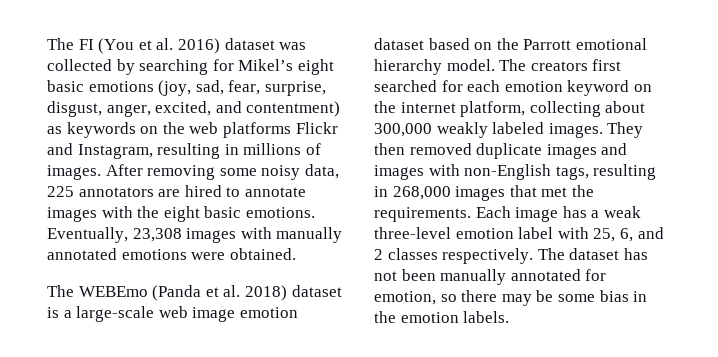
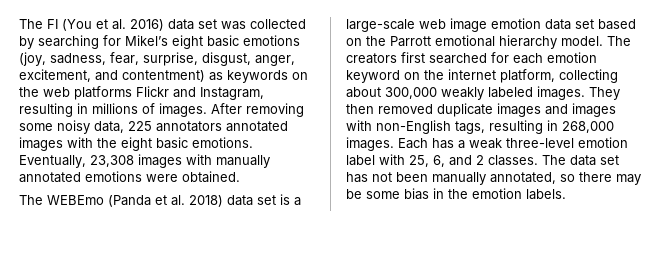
- The FI (You et al. 2016) dataset was collected by searching for Mikel’s eight basic emotions (joy, sad, fear, surprise, disgust, anger, excited, and contentment) as keywords on the web platforms Flickr and Instagram, resulting in millions of images.
+ The FI (You et al. 2016) data set was collected by searching for Mikel’s eight basic emotions (joy, sadness, fear, surprise, disgust, anger, excitement, and contentment) as keywords on the web platforms Flickr and Instagram, resulting in millions of images.
- After removing some noisy data, 225 annotators are hired to annotate images with the eight basic emotions.
+ After removing some noisy data, 225 annotators annotated images with the eight basic emotions.
- The WEBEmo (Panda et al. 2018) dataset is a large-scale web image emotion dataset based on the Parrott emotional hierarchy model.
+ The WEBEmo (Panda et al. 2018) data set is a large-scale web image emotion data set based on the Parrott emotional hierarchy model.
- They then removed duplicate images and images with non-English tags, resulting in 268,000 images that met the requirements. Each image has a weak three-level emotion label with 25, 6, and 2 classes respectively. The dataset has not been manually annotated for emotion, so there may be some bias in the emotion labels.
+ They then removed duplicate images and images with non-English tags, resulting in 268,000 images. Each has a weak three-level emotion label with 25, 6, and 2 classes. The data set has not been manually annotated, so there may be some bias in the emotion labels.

